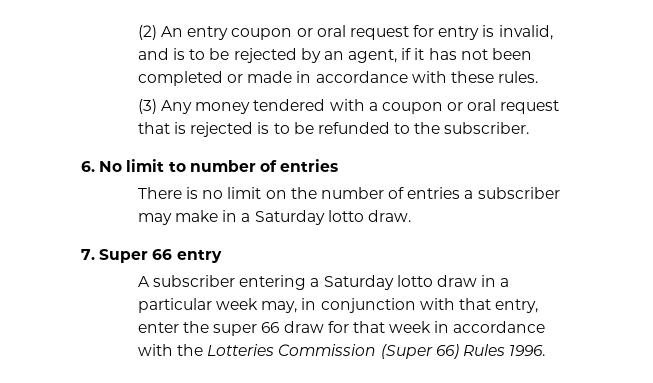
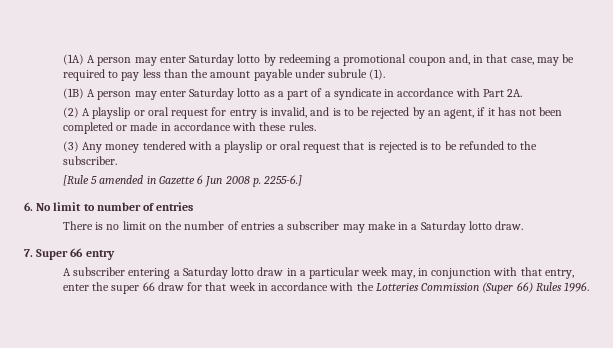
- (2) An entry coupon or oral request for entry is invalid, and is to be rejected by an agent, if it has not been completed or made in accordance with these rules.
+ (1A) A person may enter Saturday lotto by redeeming a promotional coupon and, in that case, may be required to pay less than the amount payable under subrule (1).
+ (1B) A person may enter Saturday lotto as a part of a syndicate in accordance with Part 2A.
+ (2) A playslip or oral request for entry is invalid, and is to be rejected by an agent, if it has not been completed or made in accordance with these rules.
- (3) Any money tendered with a coupon or oral request that is rejected is to be refunded to the subscriber.
+ (3) Any money tendered with a playslip or oral request that is rejected is to be refunded to the subscriber.
+ [Rule 5 amended in Gazette 6 Jun 2008 p. 2255-6.]

